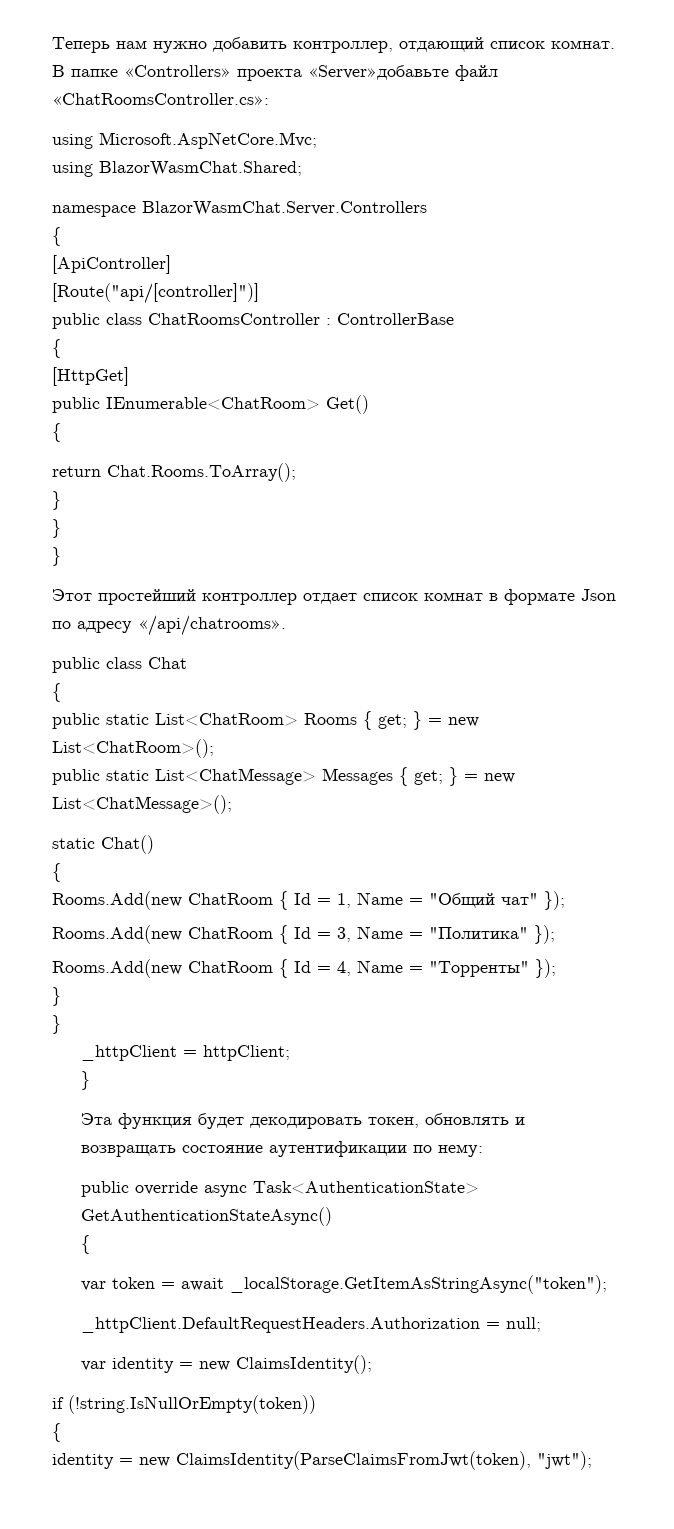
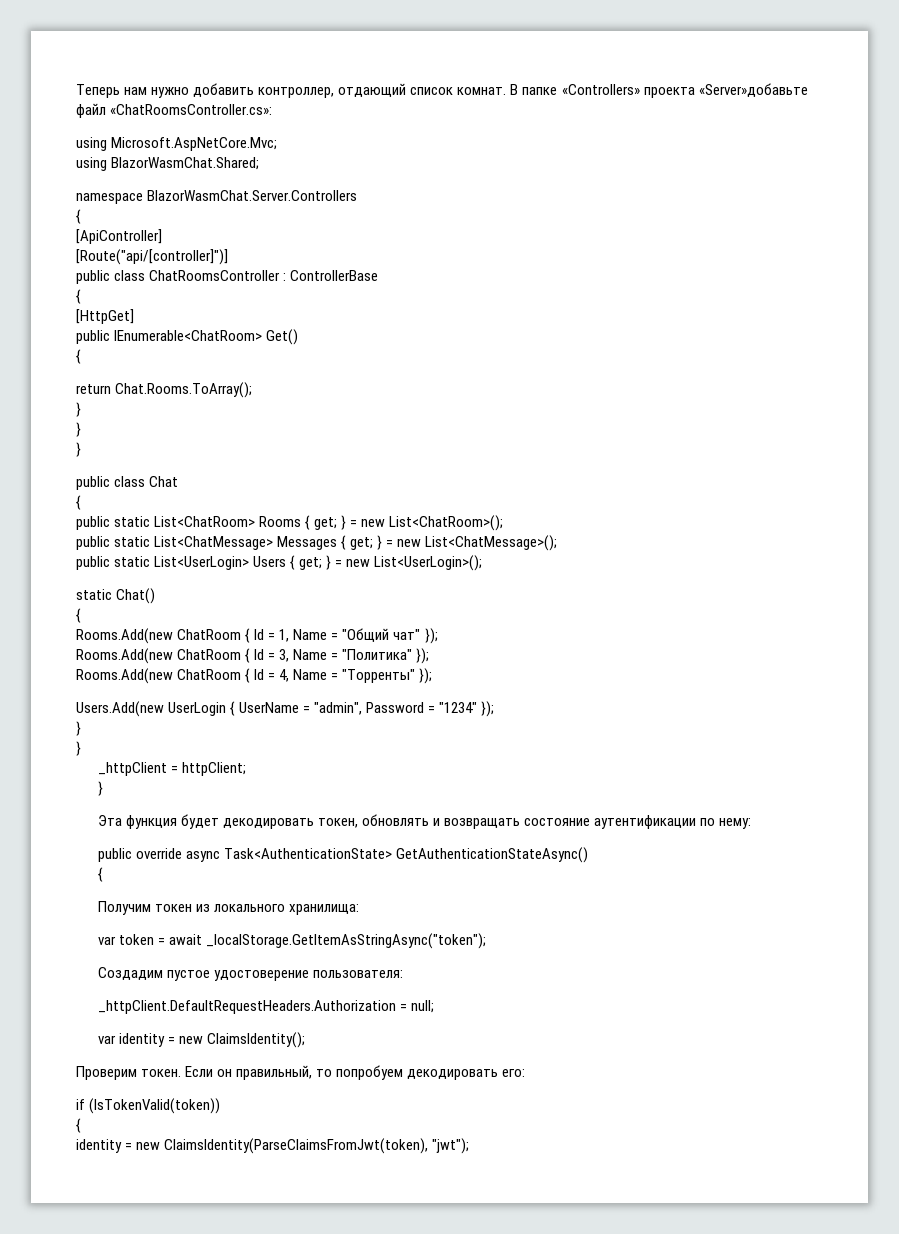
- Этот простейший контроллер отдает список комнат в формате Json по адресу «/api/chatrooms».
+ public static List<UserLogin> Users { get; } = new List<UserLogin>();
+ Users.Add(new UserLogin { UserName = "admin", Password = "1234" });
+ Получим токен из локального хранилища:
+ Создадим пустое удостоверение пользователя:
+ Проверим токен. Если он правильный, то попробуем декодировать его:
- if (!string.IsNullOrEmpty(token))
+ if (IsTokenValid(token))

